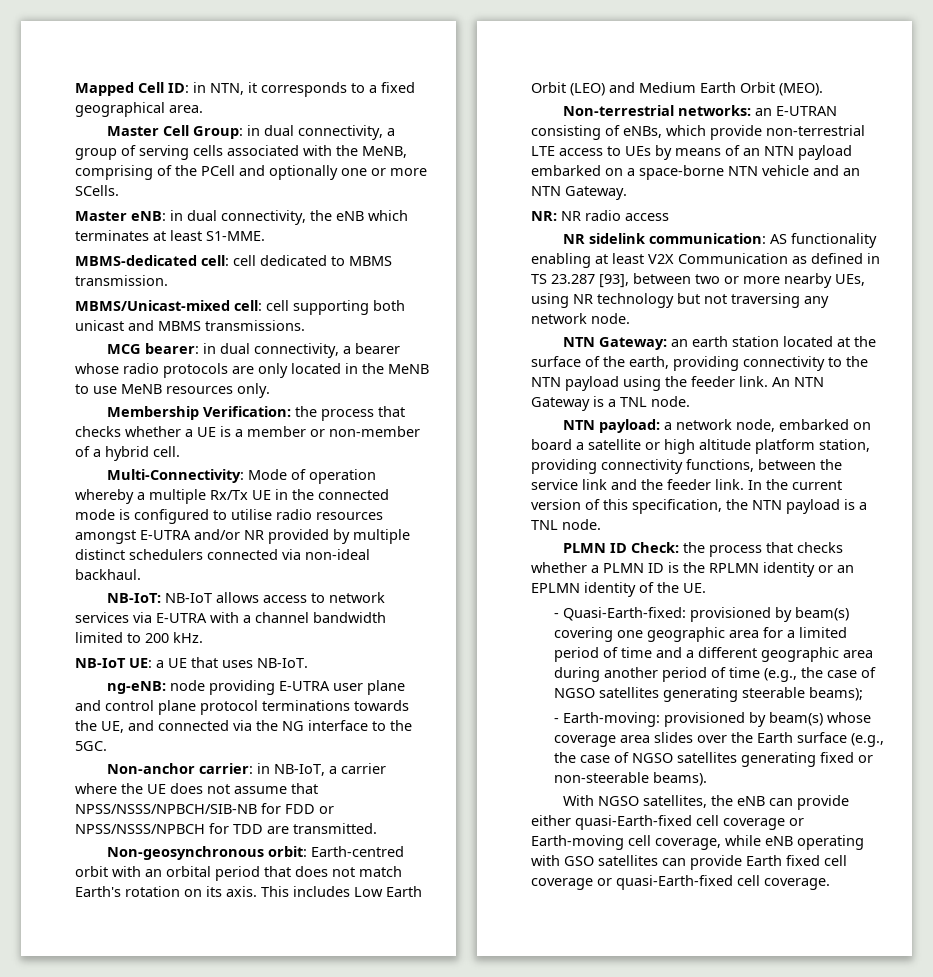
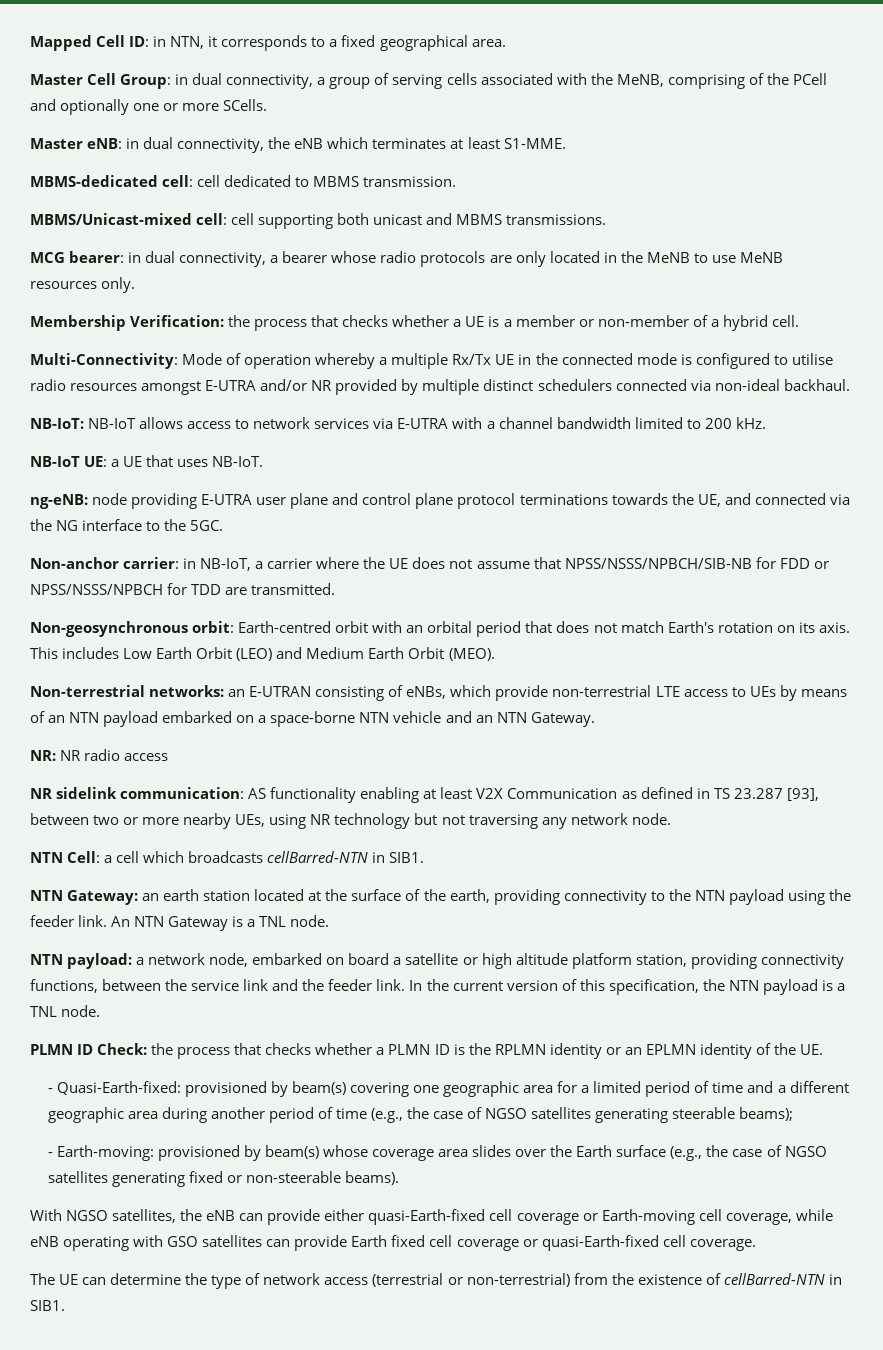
+ NTN Cell: a cell which broadcasts cellBarred-NTN in SIB1.
+ The UE can determine the type of network access (terrestrial or non-terrestrial) from the existence of cellBarred-NTN in SIB1.

